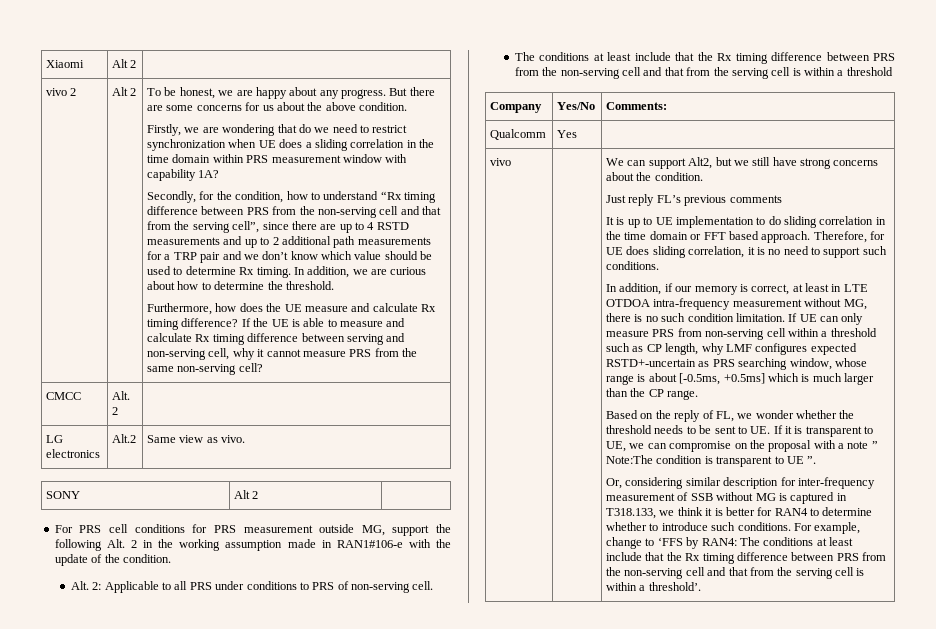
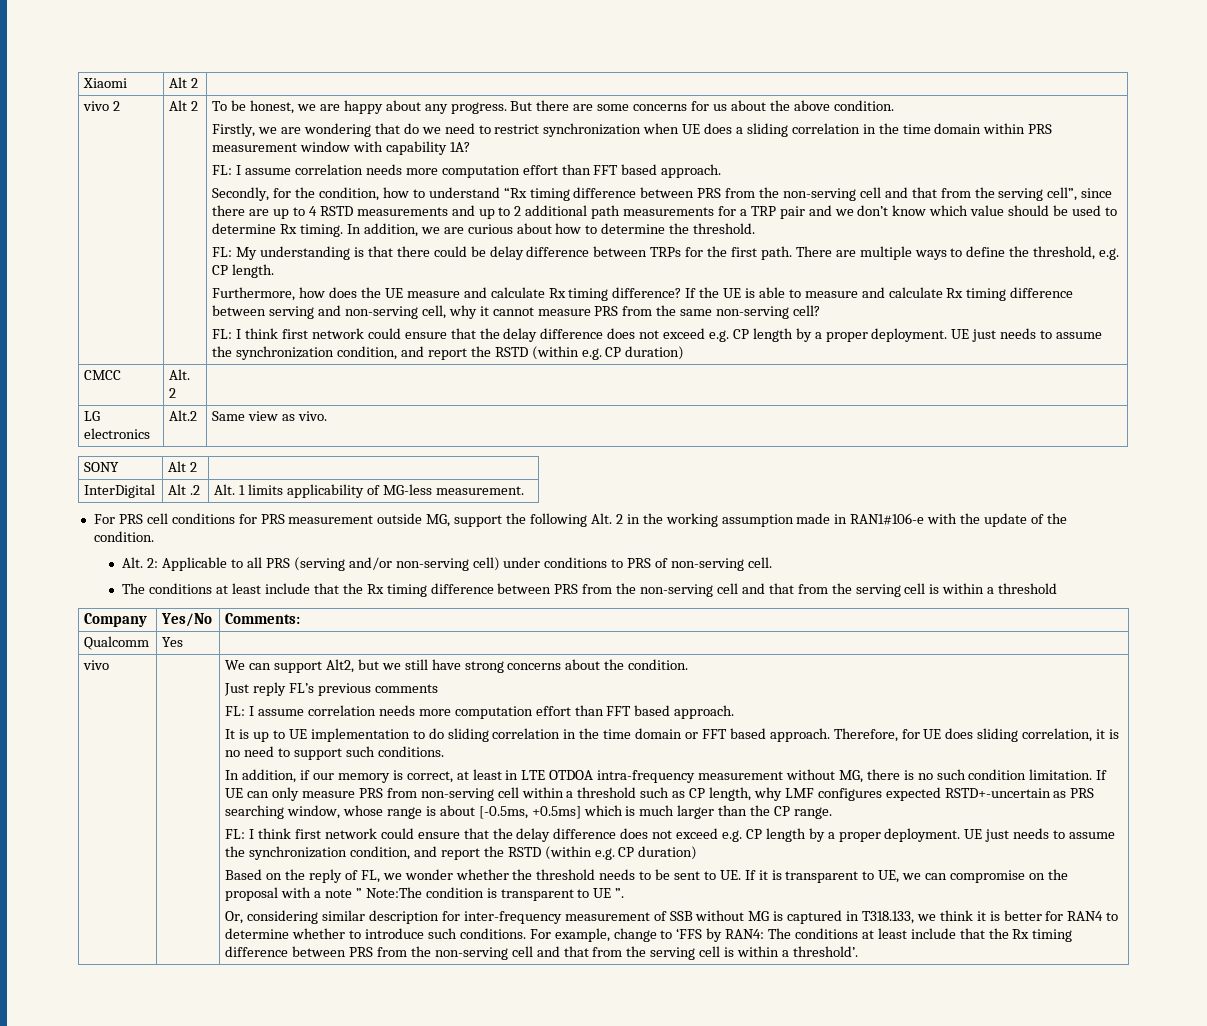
  Firstly, we are wondering that do we need to restrict synchronization when UE does a sliding correlation in the time domain within PRS measurement window with capability 1A?
+ FL: I assume correlation needs more computation effort than FFT based approach.
+ FL: My understanding is that there could be delay difference between TRPs for the first path. There are multiple ways to define the threshold, e.g. CP length.
  If the UE is able to measure and calculate Rx timing difference between serving and non-serving cell, why it cannot measure PRS from the same non-serving cell?
+ FL: I think first network could ensure that the delay difference does not exceed e.g. CP length by a proper deployment. UE just needs to assume the synchronization condition, and report the RSTD (within e.g. CP duration)
+ InterDigital | Alt .2 | Alt. 1 limits applicability of MG-less measurement.
- Alt. 2: Applicable to all PRS under conditions to PRS of non-serving cell.
+ Alt. 2: Applicable to all PRS (serving and/or non-serving cell) under conditions to PRS of non-serving cell.
  Just reply FL’s previous comments
+ FL: I assume correlation needs more computation effort than FFT based approach.
  If UE can only measure PRS from non-serving cell within a threshold such as CP length, why LMF configures expected RSTD+-uncertain as PRS searching window, whose range is about [-0.5ms, +0.5ms] which is much larger than the CP range.
+ FL: I think first network could ensure that the delay difference does not exceed e.g. CP length by a proper deployment. UE just needs to assume the synchronization condition, and report the RSTD (within e.g. CP duration)

